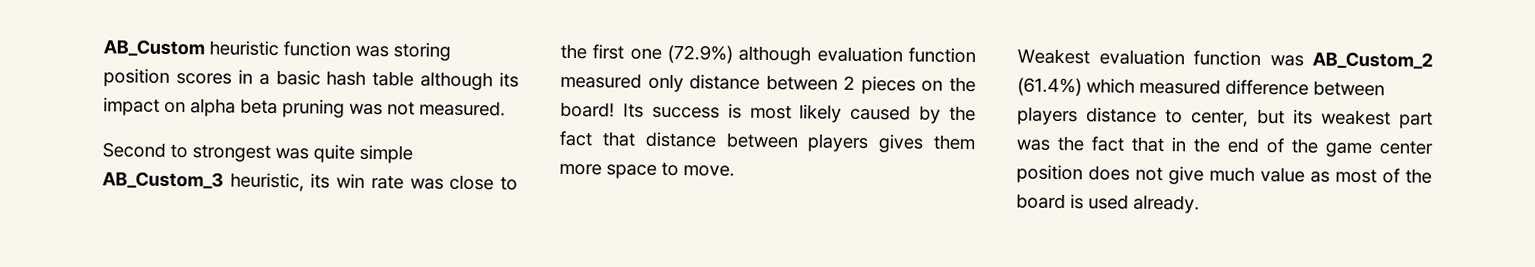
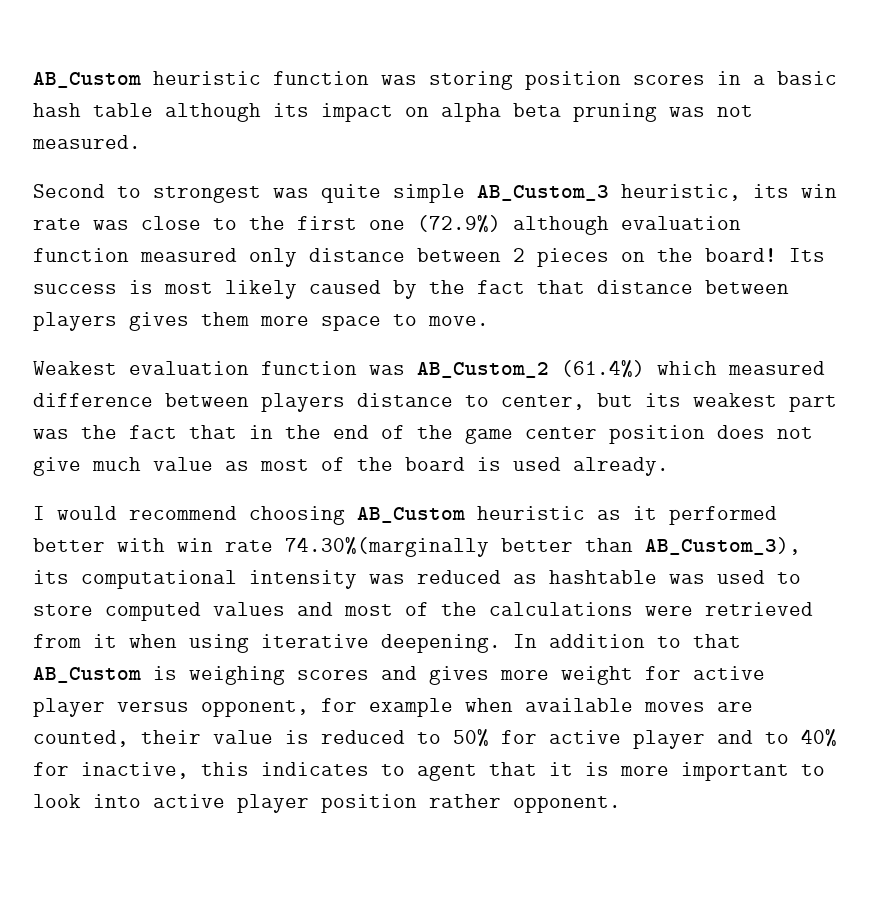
+ I would recommend choosing AB_Custom heuristic as it performed better with win rate 74.30%(marginally better than AB_Custom_3), its computational intensity was reduced as hashtable was used to store computed values and most of the calculations were retrieved from it when using iterative deepening. In addition to that AB_Custom is weighing scores and gives more weight for active player versus opponent, for example when available moves are counted, their value is reduced to 50% for active player and to 40% for inactive, this indicates to agent that it is more important to look into active player position rather opponent.

